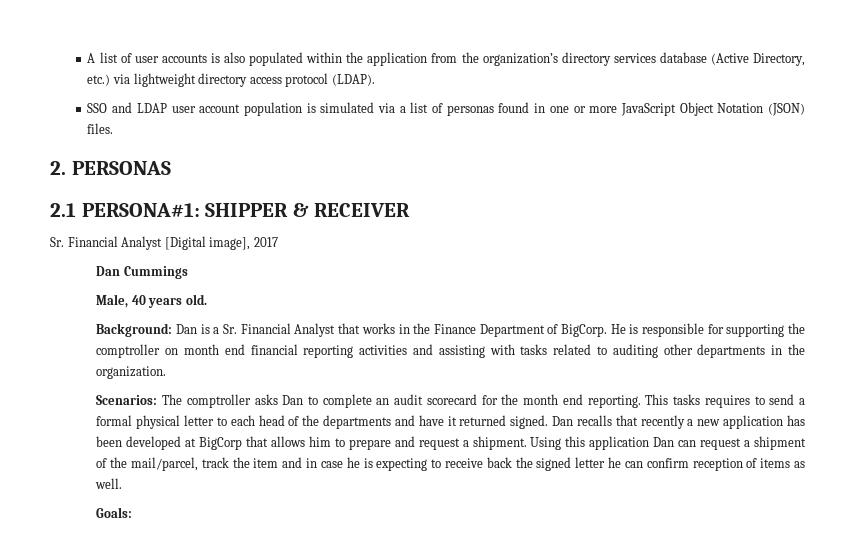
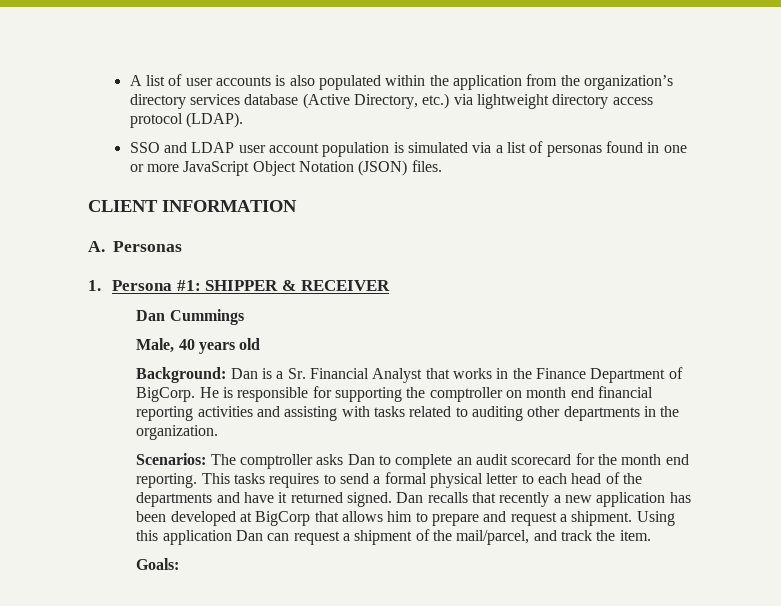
- 2. PERSONAS
- 2.1 PERSONA#1: SHIPPER & RECEIVER
- Sr. Financial Analyst [Digital image], 2017
+ CLIENT INFORMATION
+ A. Personas
+ 1. Persona #1: SHIPPER & RECEIVER
- Male, 40 years old.
+ Male, 40 years old
- Using this application Dan can request a shipment of the mail/parcel, track the item and in case he is expecting to receive back the signed letter he can confirm reception of items as well.
+ Using this application Dan can request a shipment of the mail/parcel, and track the item.

